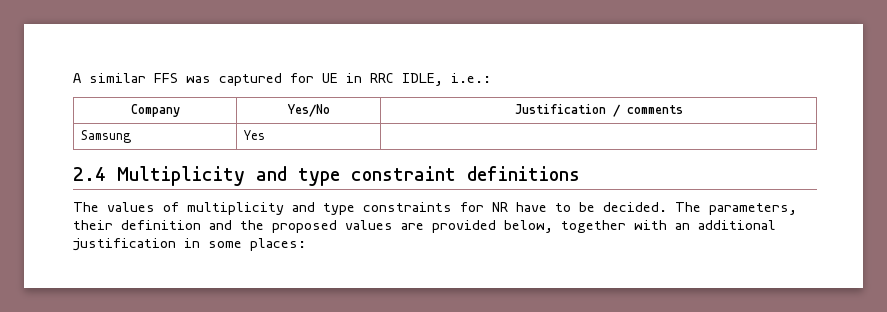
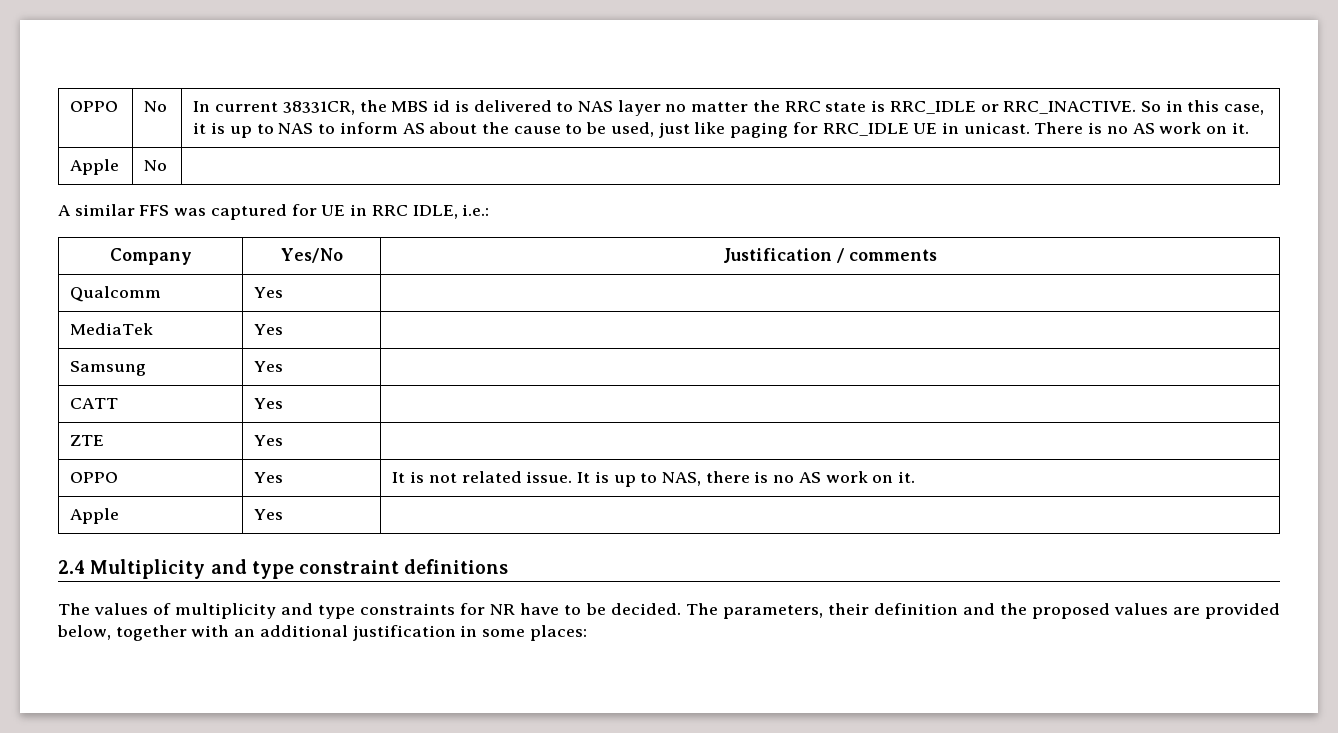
+ OPPO | No | In current 38331CR, the MBS id is delivered to NAS layer no matter the RRC state is RRC_IDLE or RRC_INACTIVE. So in this case, it is up to NAS to inform AS about the cause to be used, just like paging for RRC_IDLE UE in unicast. There is no AS work on it.
+ Apple | No |
+ Qualcomm | Yes |
+ MediaTek | Yes |
  Samsung | Yes |
+ CATT | Yes |
+ ZTE | Yes |
+ OPPO | Yes | It is not related issue. It is up to NAS, there is no AS work on it.
+ Apple | Yes |

